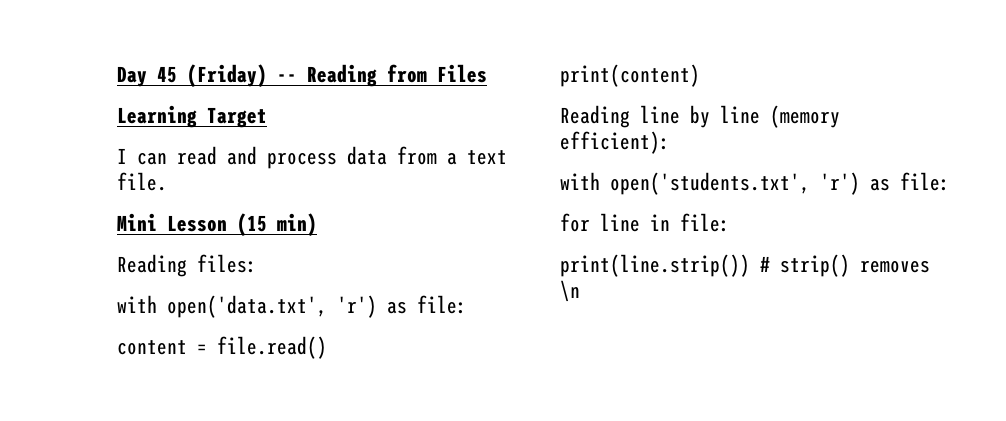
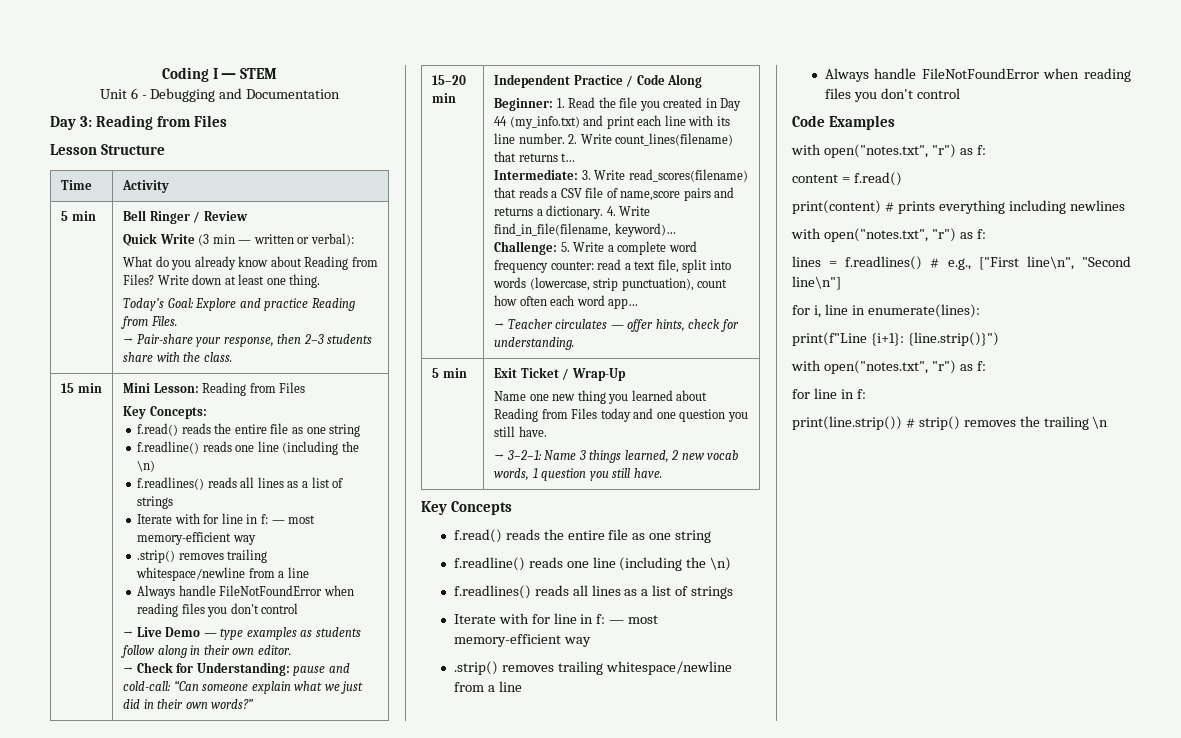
- Day 45 (Friday) -- Reading from Files
- Learning Target
- I can read and process data from a text file.
- Mini Lesson (15 min)
- Reading files:
- with open('data.txt', 'r') as file:
+ Coding I — STEM
+ Unit 6 - Debugging and Documentation
+ Day 3: Reading from Files
+ Lesson Structure
+ Time | Activity
+ 5 min | Bell Ringer / Review
+ Quick Write (3 min — written or verbal):
+ What do you already know about Reading from Files? Write down at least one thing.
+ Today’s Goal: Explore and practice Reading from Files.
+ → Pair-share your response, then 2–3 students share with the class.
+ 15 min | Mini Lesson: Reading from Files
+ Key Concepts:
+ f.read() reads the entire file as one string
+ f.readline() reads one line (including the \n)
+ f.readlines() reads all lines as a list of strings
+ Iterate with for line in f: — most memory-efficient way
+ .strip() removes trailing whitespace/newline from a line
+ Always handle FileNotFoundError when reading files you don't control
+ → Live Demo — type examples as students follow along in their own editor.
+ → Check for Understanding: pause and cold-call: “Can someone explain what we just did in their own words?”
+ 15–20 min | Independent Practice / Code Along
+ Beginner: 1. Read the file you created in Day 44 (my_info.txt) and print each line with its line number. 2. Write count_lines(filename) that returns t…
+ Intermediate: 3. Write read_scores(filename) that reads a CSV file of name,score pairs and returns a dictionary. 4. Write find_in_file(filename, keyword)…
+ Challenge: 5. Write a complete word frequency counter: read a text file, split into words (lowercase, strip punctuation), count how often each word app…
+ → Teacher circulates — offer hints, check for understanding.
+ 5 min | Exit Ticket / Wrap-Up
+ Name one new thing you learned about Reading from Files today and one question you still have.
+ → 3–2–1: Name 3 things learned, 2 new vocab words, 1 question you still have.
+ Key Concepts
+ f.read() reads the entire file as one string
+ f.readline() reads one line (including the \n)
+ f.readlines() reads all lines as a list of strings
+ Iterate with for line in f: — most memory-efficient way
+ .strip() removes trailing whitespace/newline from a line
+ Always handle FileNotFoundError when reading files you don't control
+ Code Examples
+ with open("notes.txt", "r") as f:
- content = file.read()
+ content = f.read()
- print(content)
- Reading line by line (memory efficient):
- with open('students.txt', 'r') as file:
- for line in file:
+ print(content) # prints everything including newlines
+ with open("notes.txt", "r") as f:
+ lines = f.readlines() # e.g., ["First line\n", "Second line\n"]
+ for i, line in enumerate(lines):
+ print(f"Line {i+1}: {line.strip()}")
+ with open("notes.txt", "r") as f:
+ for line in f:
- print(line.strip()) # strip() removes \n
+ print(line.strip()) # strip() removes the trailing \n

